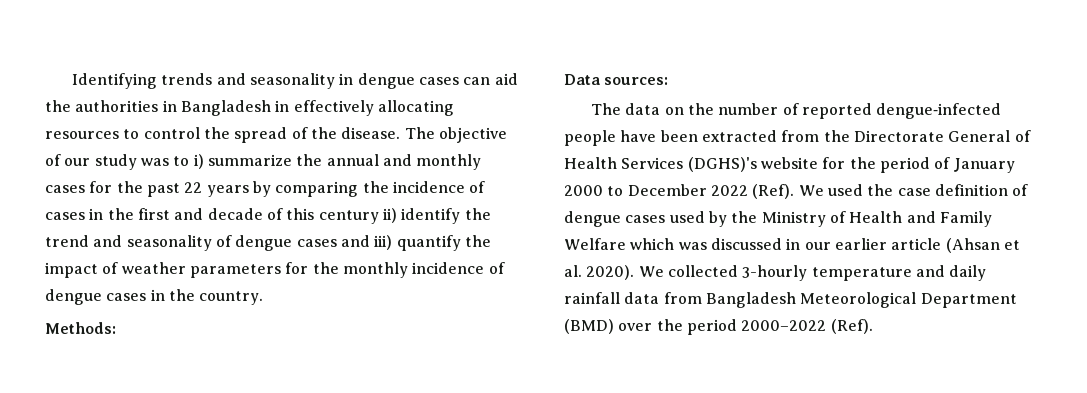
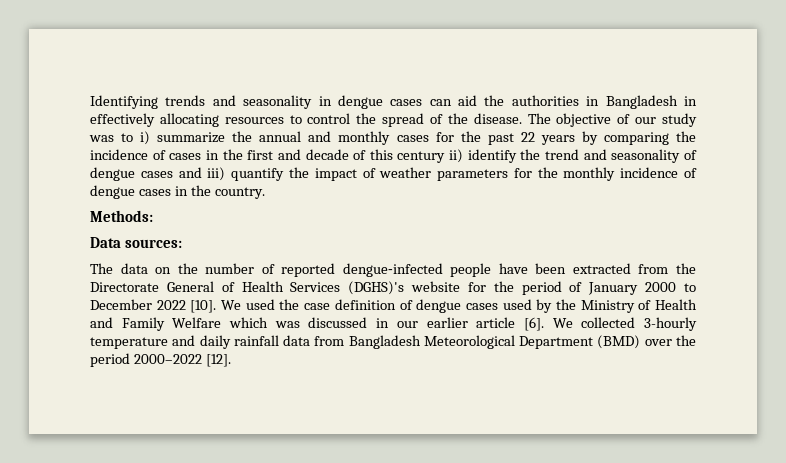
- The data on the number of reported dengue‐infected people have been extracted from the Directorate General of Health Services (DGHS)'s website for the period of January 2000 to December 2022 (Ref).
+ The data on the number of reported dengue‐infected people have been extracted from the Directorate General of Health Services (DGHS)'s website for the period of January 2000 to December 2022 [10].
- We used the case definition of dengue cases used by the Ministry of Health and Family Welfare which was discussed in our earlier article (Ahsan et al. 2020).
+ We used the case definition of dengue cases used by the Ministry of Health and Family Welfare which was discussed in our earlier article [6].
- We collected 3-hourly temperature and daily rainfall data from Bangladesh Meteorological Department (BMD) over the period 2000–2022 (Ref).
+ We collected 3-hourly temperature and daily rainfall data from Bangladesh Meteorological Department (BMD) over the period 2000–2022 [12].

